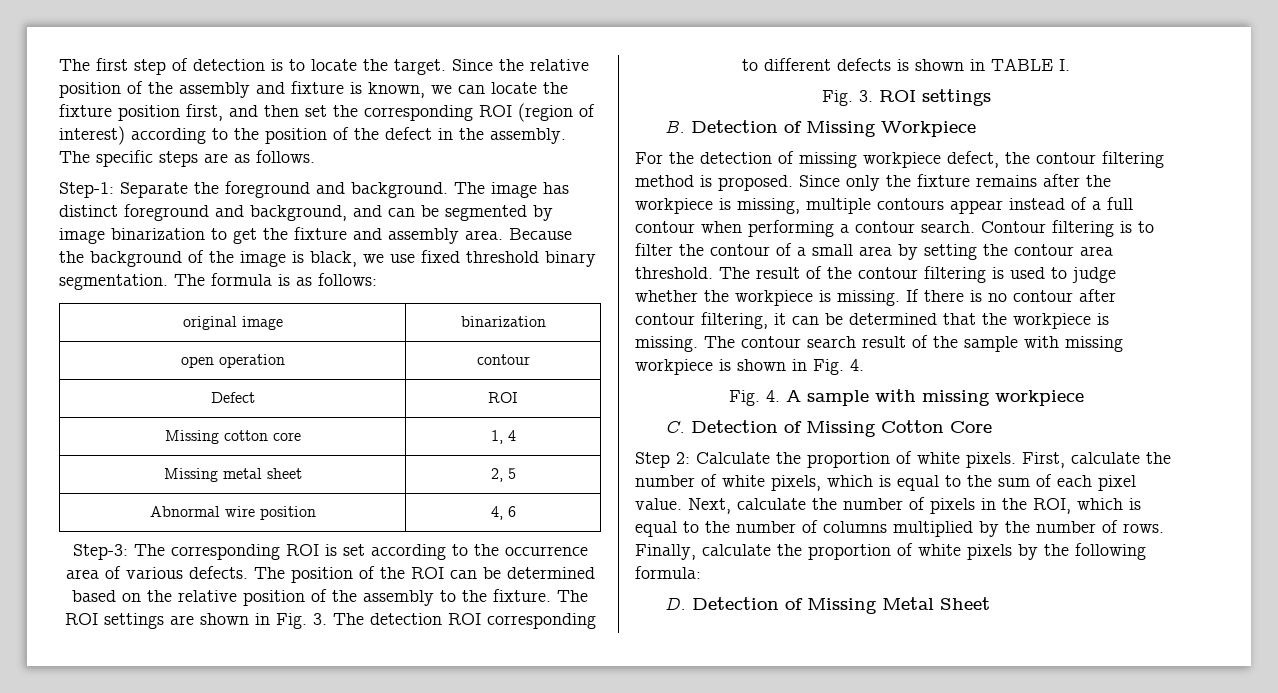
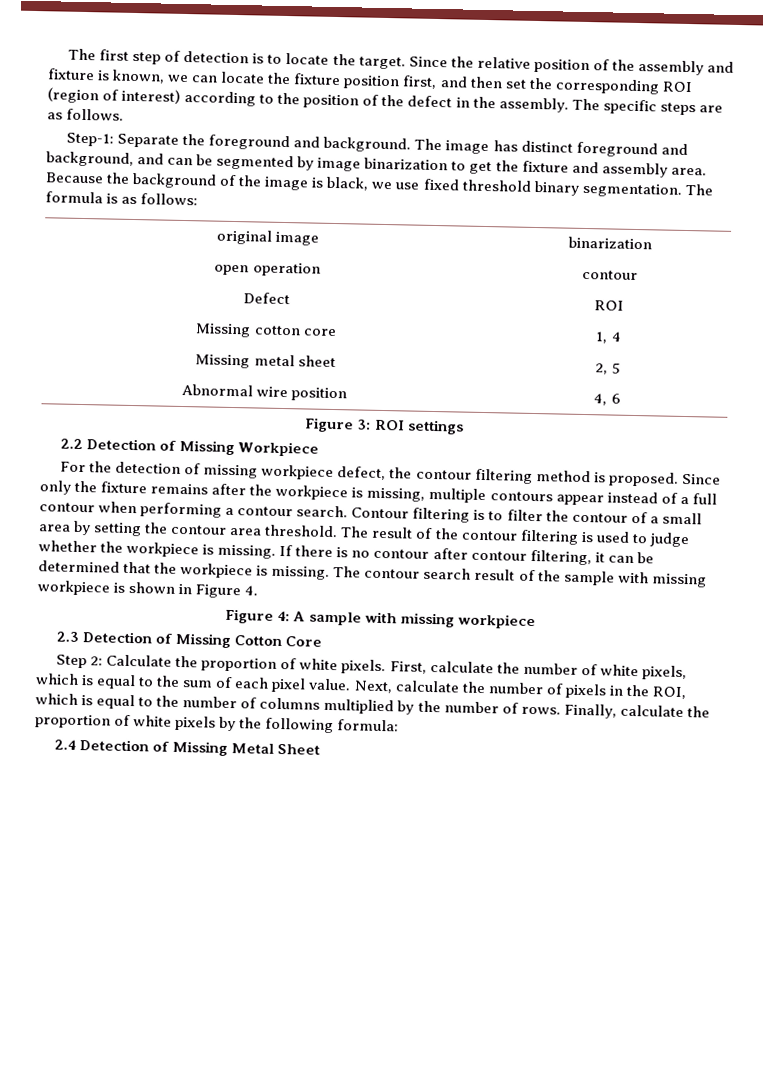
- Step-3: The corresponding ROI is set according to the occurrence area of various defects. The position of the ROI can be determined based on the relative position of the assembly to the fixture. The ROI settings are shown in Fig. 3. The detection ROI corresponding to different defects is shown in TABLE I.
- Fig. 3. ROI settings
+ Figure 3: ROI settings
- B. Detection of Missing Workpiece
+ 2.2 Detection of Missing Workpiece
- The contour search result of the sample with missing workpiece is shown in Fig. 4.
+ The contour search result of the sample with missing workpiece is shown in Figure 4.
- Fig. 4. A sample with missing workpiece
+ Figure 4: A sample with missing workpiece
- C. Detection of Missing Cotton Core
+ 2.3 Detection of Missing Cotton Core
- D. Detection of Missing Metal Sheet
+ 2.4 Detection of Missing Metal Sheet

